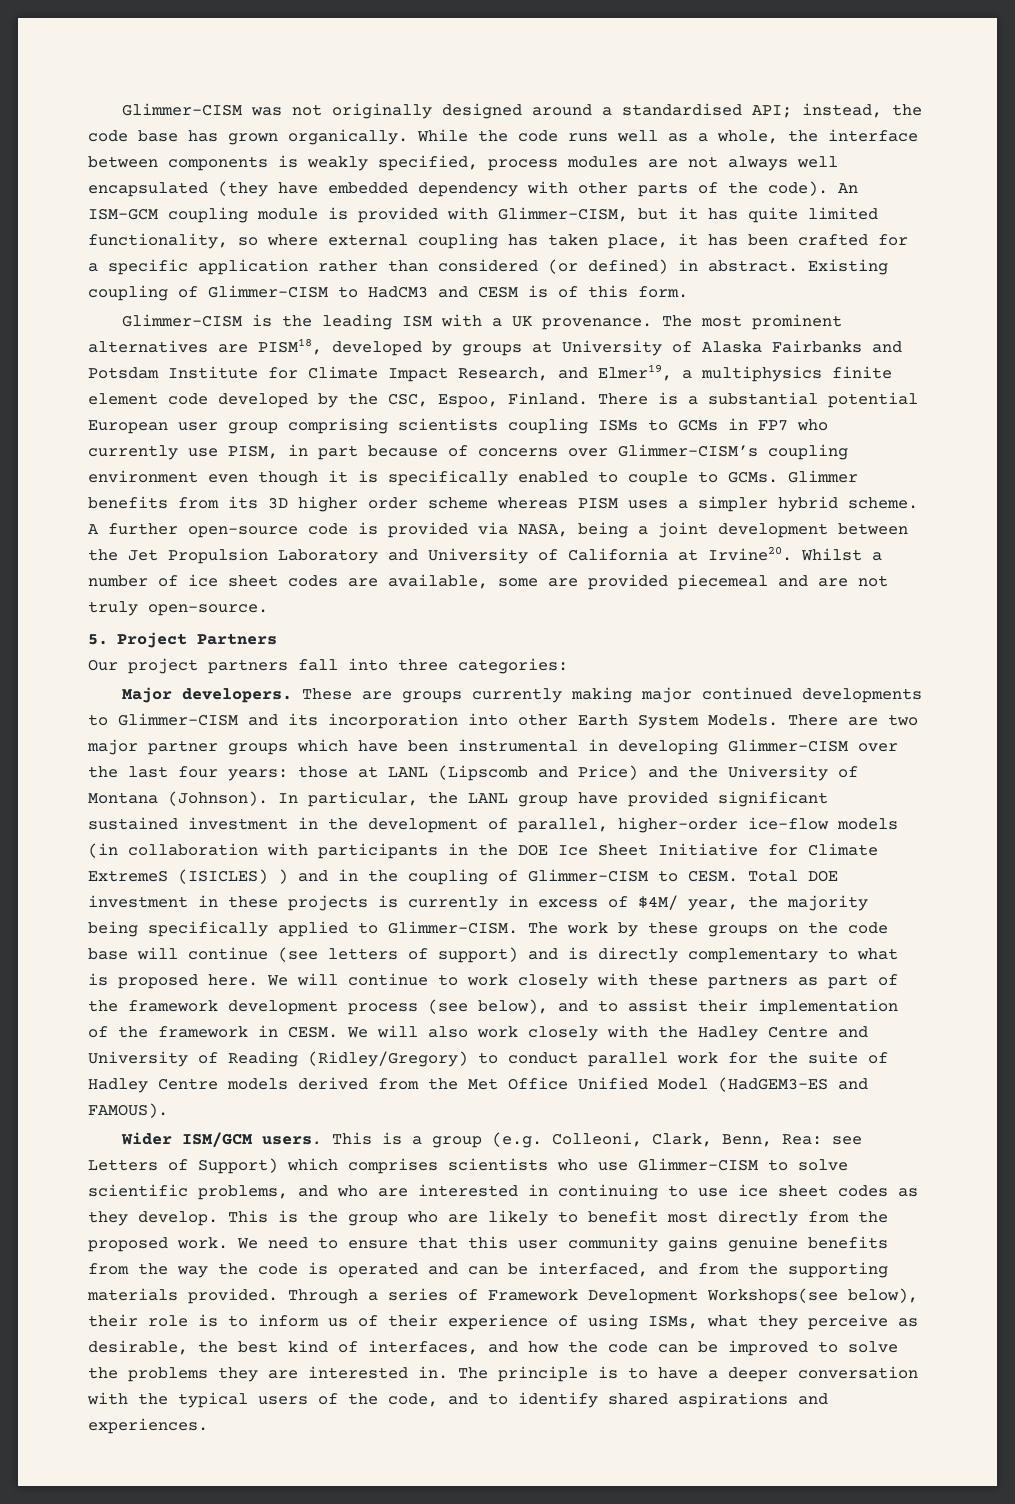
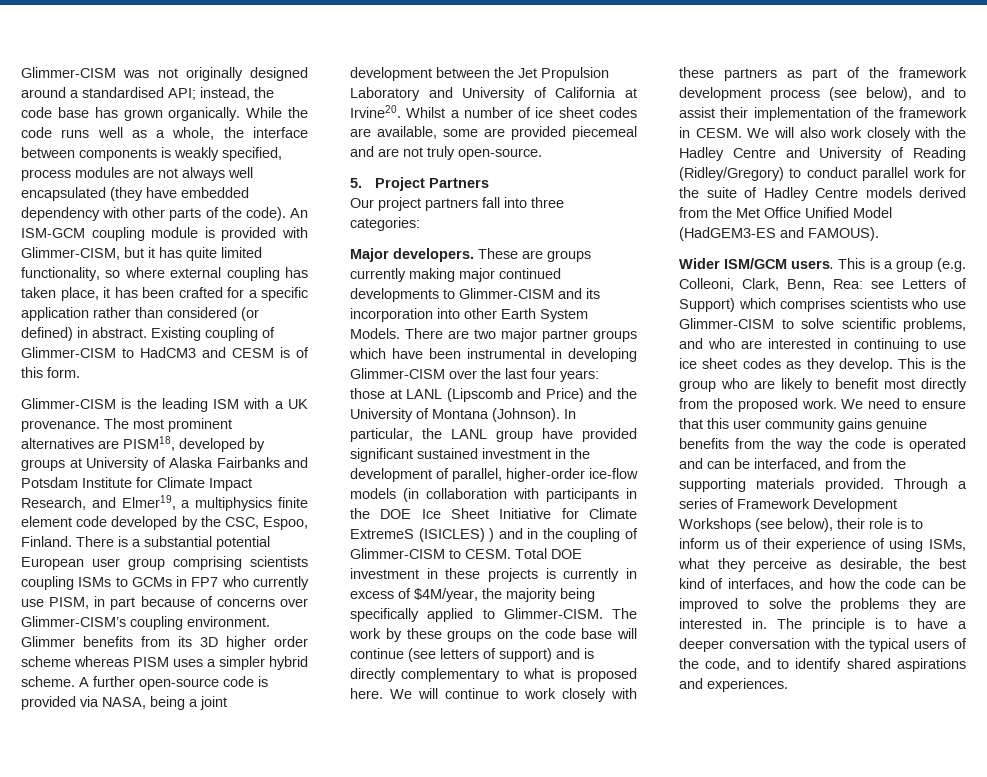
- There is a substantial potential European user group comprising scientists coupling ISMs to GCMs in FP7 who currently use PISM, in part because of concerns over Glimmer-CISM’s coupling environment even though it is specifically enabled to couple to GCMs.
+ There is a substantial potential European user group comprising scientists coupling ISMs to GCMs in FP7 who currently use PISM, in part because of concerns over Glimmer-CISM’s coupling environment.
- Total DOE investment in these projects is currently in excess of $4M/ year, the majority being specifically applied to Glimmer-CISM.
+ Total DOE investment in these projects is currently in excess of $4M/year, the majority being specifically applied to Glimmer-CISM.
- Through a series of Framework Development Workshops(see below), their role is to inform us of their experience of using ISMs, what they perceive as desirable, the best kind of interfaces, and how the code can be improved to solve the problems they are interested in.
+ Through a series of Framework Development Workshops (see below), their role is to inform us of their experience of using ISMs, what they perceive as desirable, the best kind of interfaces, and how the code can be improved to solve the problems they are interested in.

